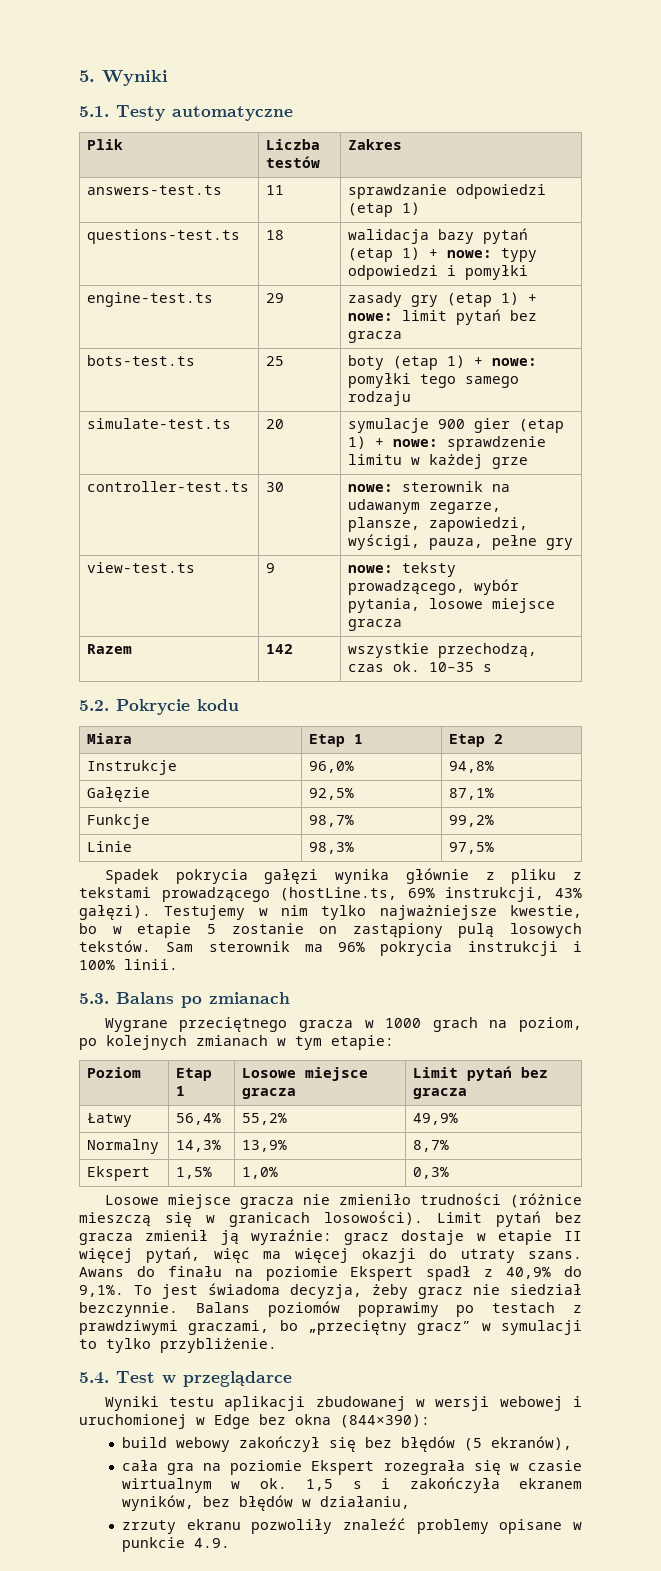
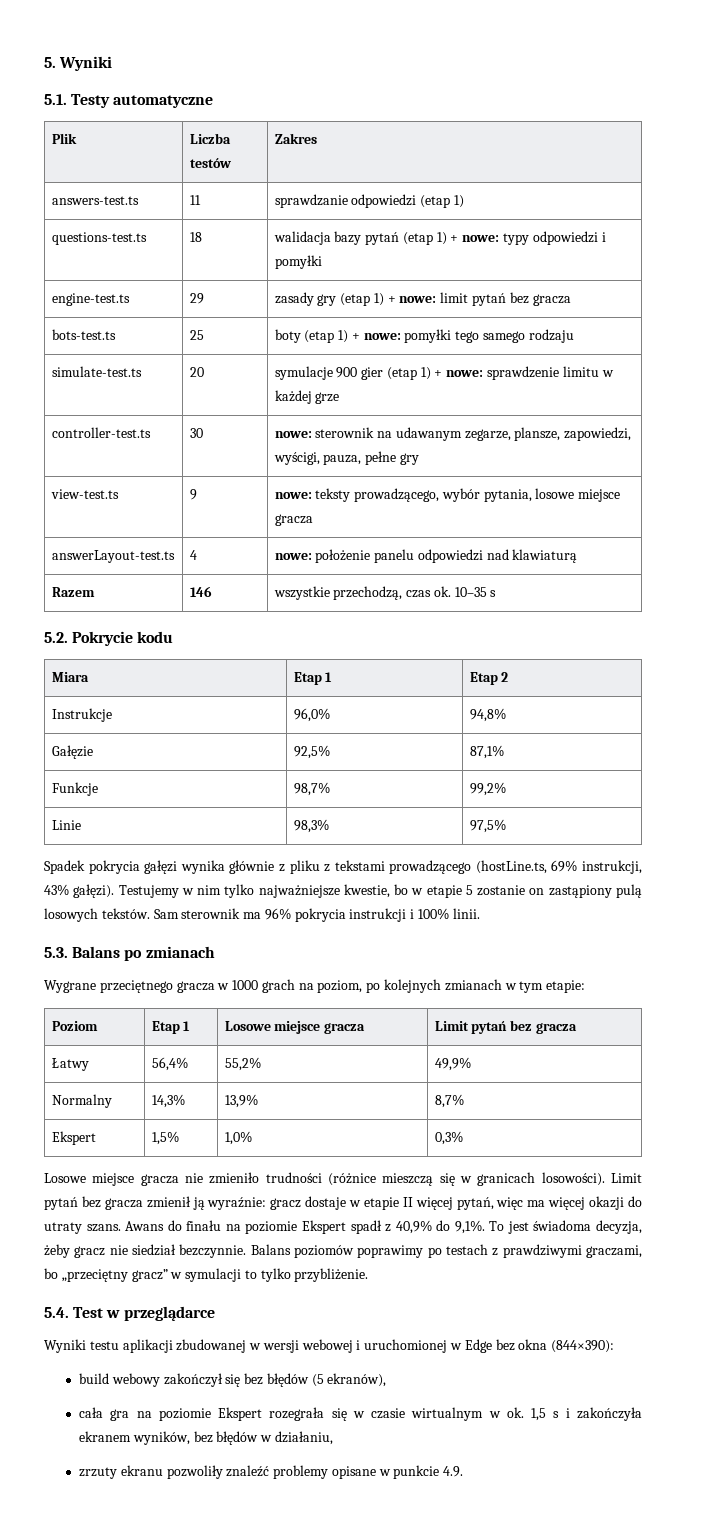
+ answerLayout-test.ts | 4 | nowe: położenie panelu odpowiedzi nad klawiaturą
- Razem | 142 | wszystkie przechodzą, czas ok. 10–35 s
+ Razem | 146 | wszystkie przechodzą, czas ok. 10–35 s

